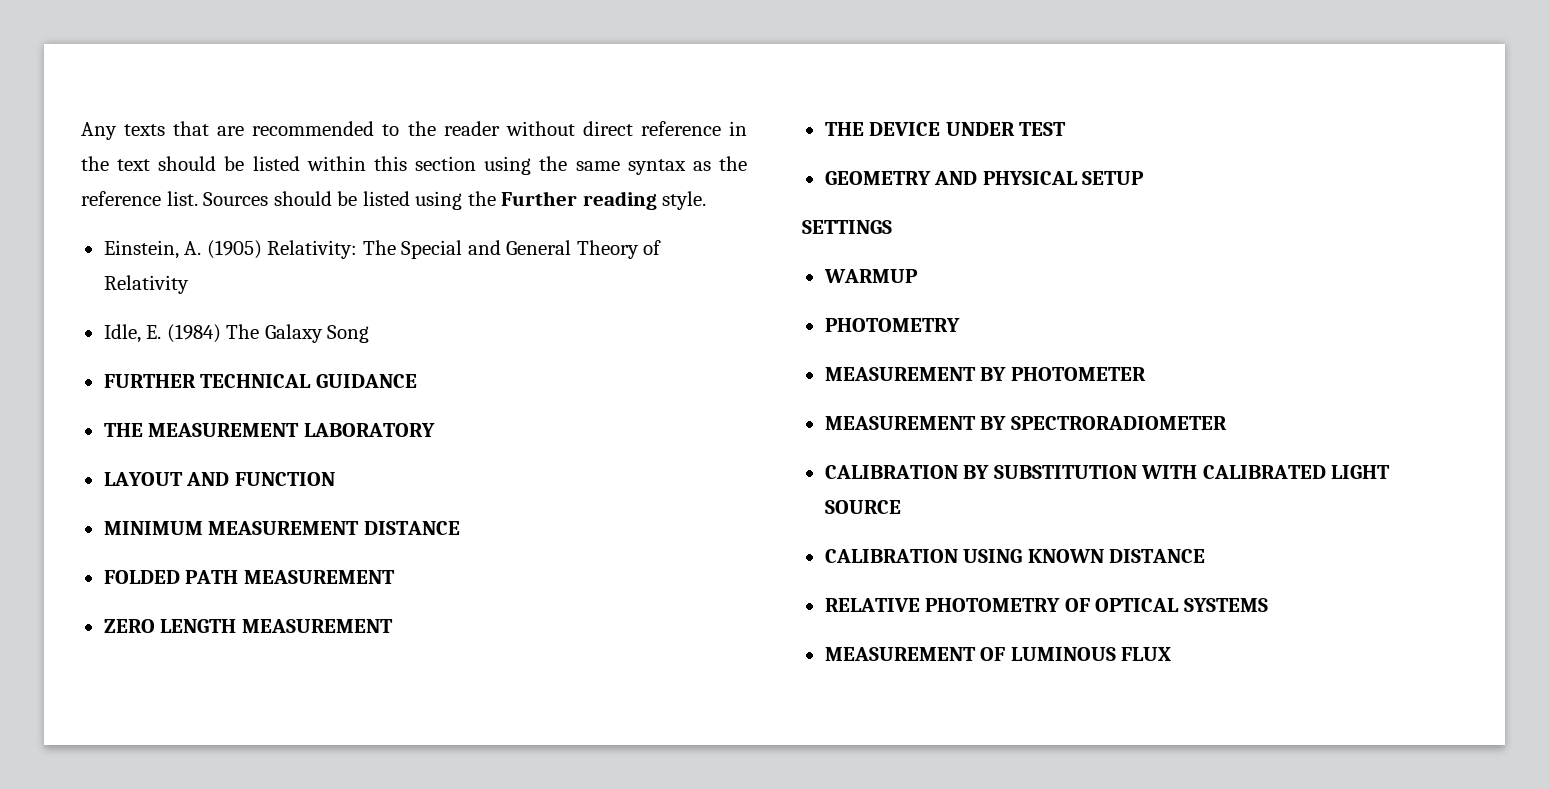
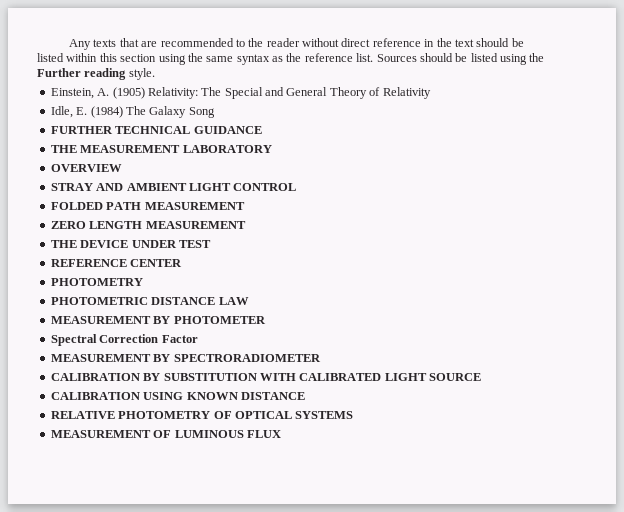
- LAYOUT AND FUNCTION
- MINIMUM MEASUREMENT DISTANCE
+ OVERVIEW
+ STRAY AND AMBIENT LIGHT CONTROL
- GEOMETRY AND PHYSICAL SETUP
- SETTINGS
- WARMUP
+ REFERENCE CENTER
  PHOTOMETRY
+ PHOTOMETRIC DISTANCE LAW
+ Spectral Correction Factor

